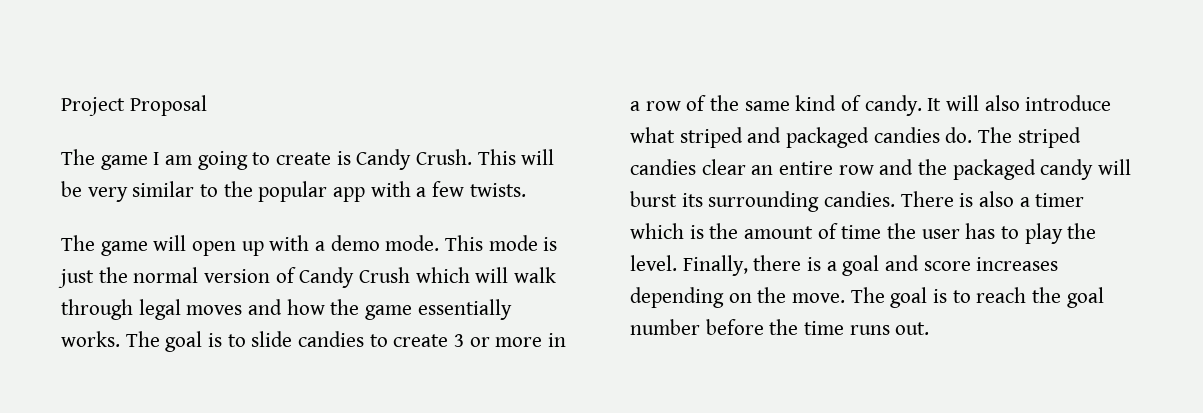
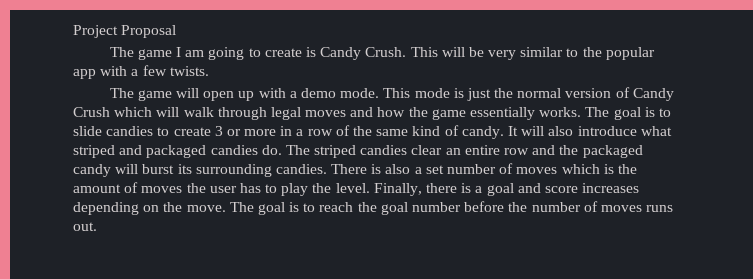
- There is also a timer which is the amount of time the user has to play the level.
+ There is also a set number of moves which is the amount of moves the user has to play the level.
- The goal is to reach the goal number before the time runs out.
+ The goal is to reach the goal number before the number of moves runs out.

